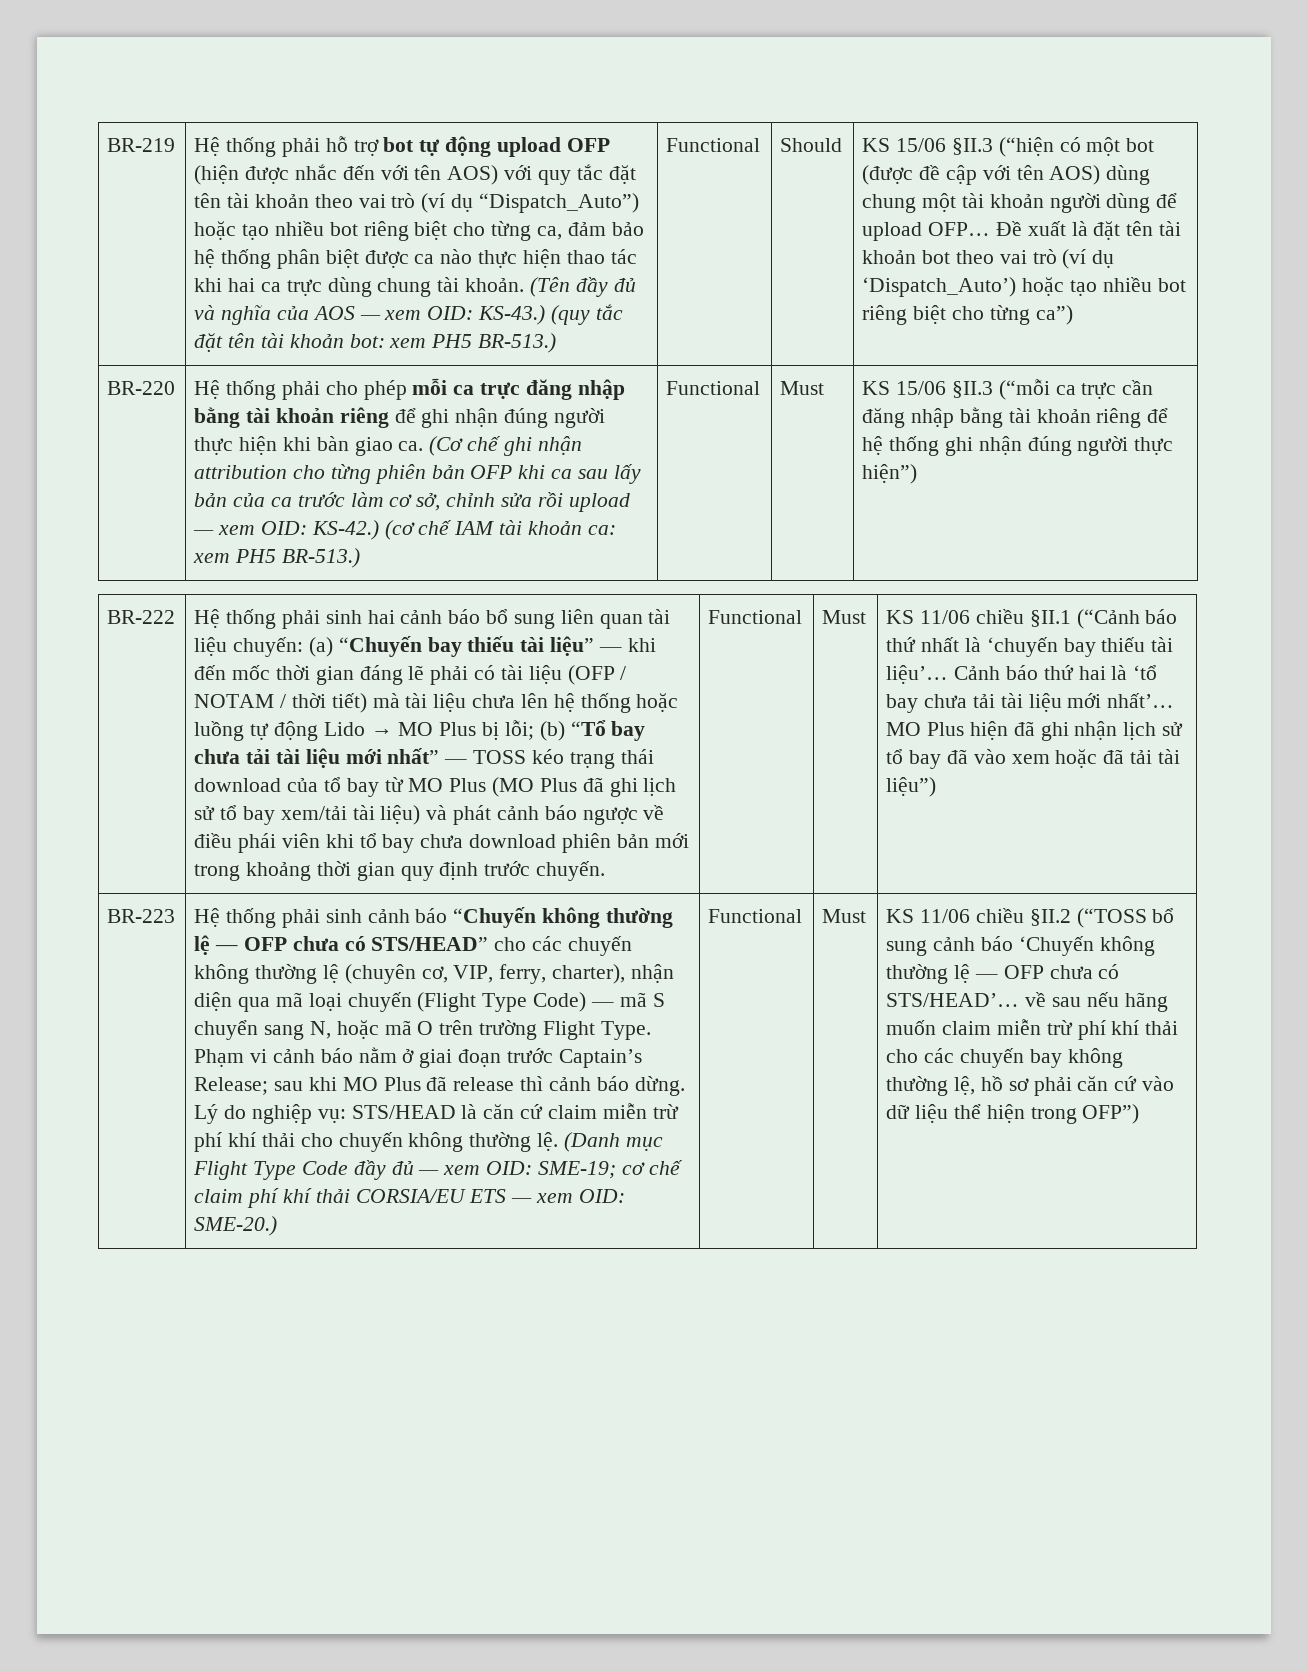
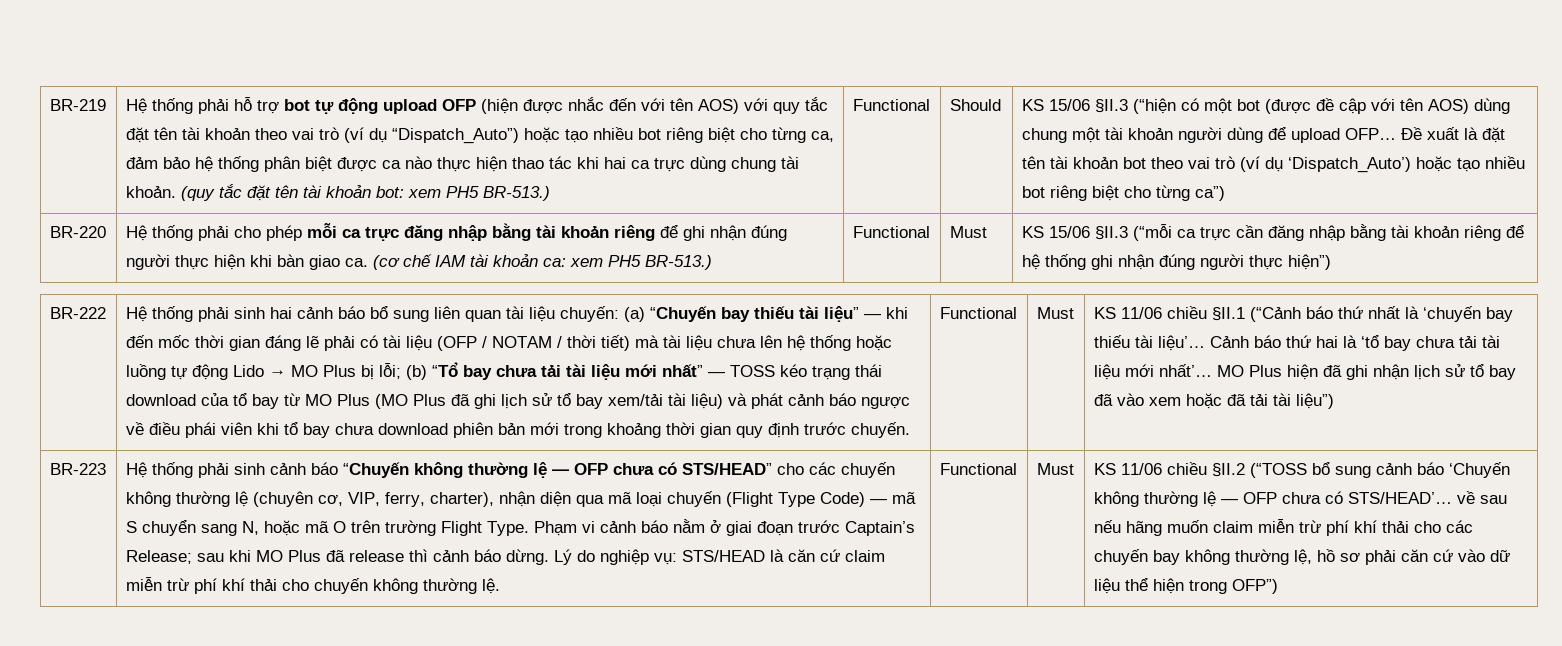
- (Tên đầy đủ và nghĩa của AOS — xem OID: KS-43.)
- Hệ thống phải cho phép mỗi ca trực đăng nhập bằng tài khoản riêng để ghi nhận đúng người thực hiện khi bàn giao ca. (Cơ chế ghi nhận attribution cho từng phiên bản OFP khi ca sau lấy bản của ca trước làm cơ sở, chỉnh sửa rồi upload — xem OID: KS-42.) (cơ chế IAM tài khoản ca: xem PH5 BR-513.)
+ Hệ thống phải cho phép mỗi ca trực đăng nhập bằng tài khoản riêng để ghi nhận đúng người thực hiện khi bàn giao ca. (cơ chế IAM tài khoản ca: xem PH5 BR-513.)
- (Danh mục Flight Type Code đầy đủ — xem OID: SME-19; cơ chế claim phí khí thải CORSIA/EU ETS — xem OID: SME-20.)

